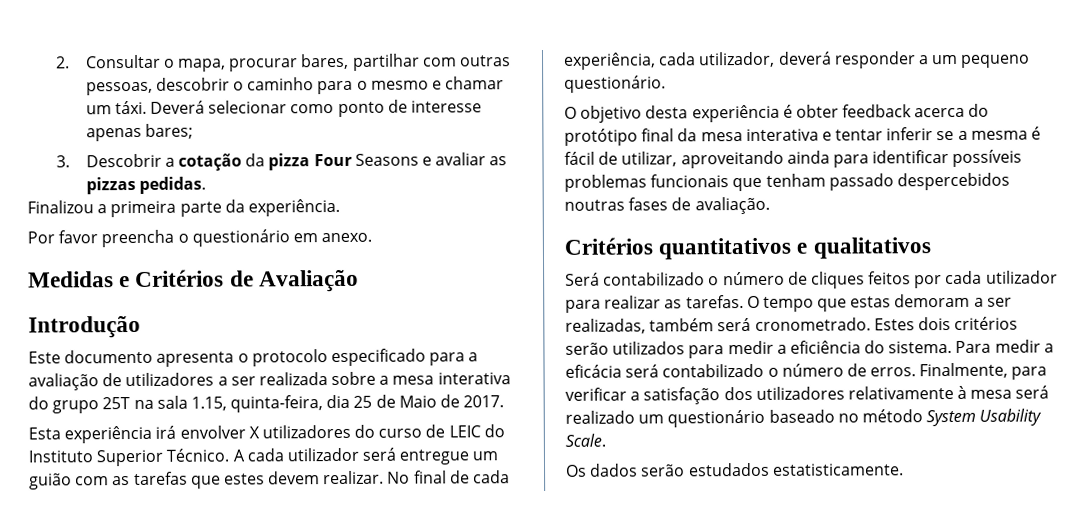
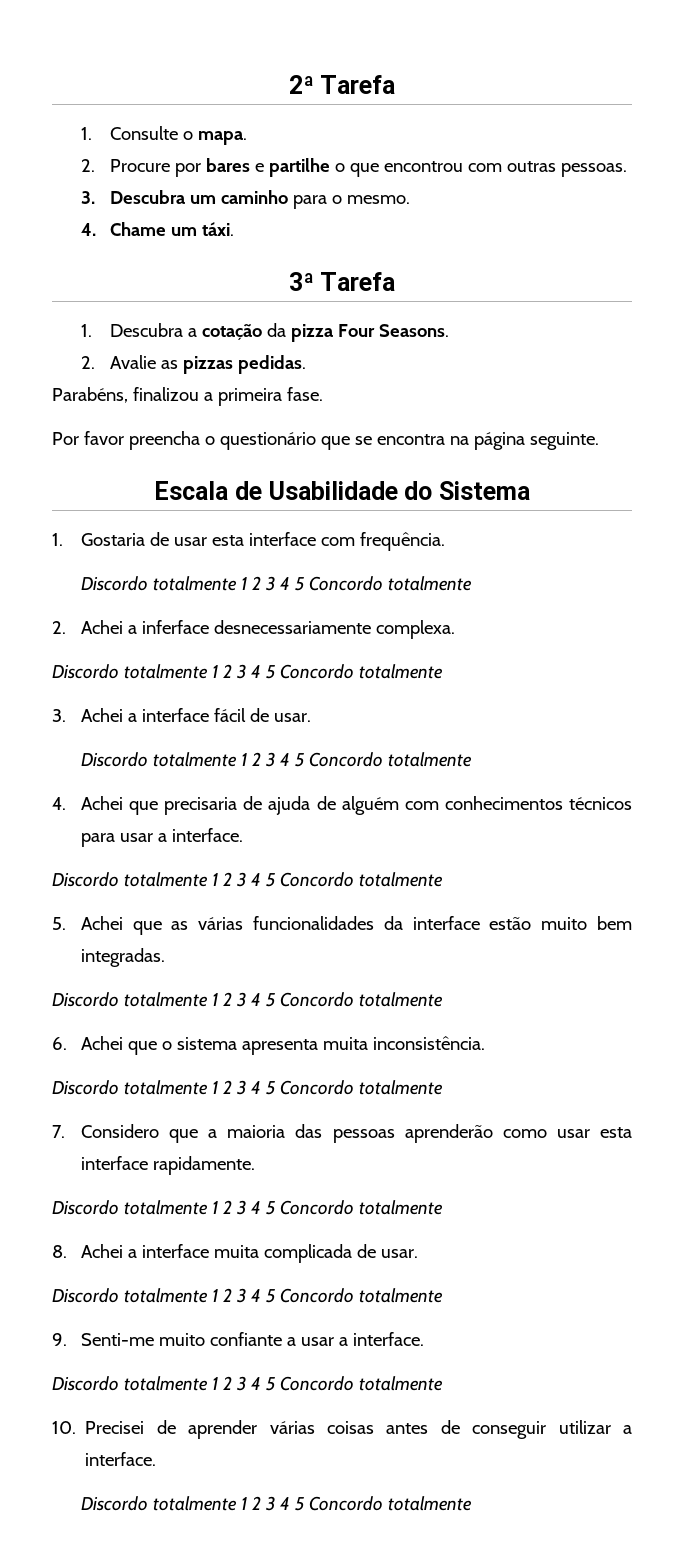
- 2. Consultar o mapa, procurar bares, partilhar com outras pessoas, descobrir o caminho para o mesmo e chamar um táxi. Deverá selecionar como ponto de interesse apenas bares;
- 3. Descobrir a cotação da pizza Four Seasons e avaliar as pizzas pedidas.
+ 2ª Tarefa
+ 1. Consulte o mapa.
+ 2. Procure por bares e partilhe o que encontrou com outras pessoas.
+ 3. Descubra um caminho para o mesmo.
+ 4. Chame um táxi.
+ 3ª Tarefa
+ 1. Descubra a cotação da pizza Four Seasons.
+ 2. Avalie as pizzas pedidas.
- Finalizou a primeira parte da experiência.
+ Parabéns, finalizou a primeira fase.
- Por favor preencha o questionário em anexo.
- Medidas e Critérios de Avaliação
- Introdução
- Este documento apresenta o protocolo especificado para a avaliação de utilizadores a ser realizada sobre a mesa interativa do grupo 25T na sala 1.15, quinta-feira, dia 25 de Maio de 2017.
- Esta experiência irá envolver X utilizadores do curso de LEIC do Instituto Superior Técnico. A cada utilizador será entregue um guião com as tarefas que estes devem realizar. No final de cada experiência, cada utilizador, deverá responder a um pequeno questionário.
- O objetivo desta experiência é obter feedback acerca do protótipo final da mesa interativa e tentar inferir se a mesma é fácil de utilizar, aproveitando ainda para identificar possíveis problemas funcionais que tenham passado despercebidos noutras fases de avaliação.
- Critérios quantitativos e qualitativos
- Será contabilizado o número de cliques feitos por cada utilizador para realizar as tarefas. O tempo que estas demoram a ser realizadas, também será cronometrado. Estes dois critérios serão utilizados para medir a eficiência do sistema. Para medir a eficácia será contabilizado o número de erros. Finalmente, para verificar a satisfação dos utilizadores relativamente à mesa será realizado um questionário baseado no método System Usability Scale.
- Os dados serão estudados estatisticamente.
+ Por favor preencha o questionário que se encontra na página seguinte.
+ Escala de Usabilidade do Sistema
+ 1. Gostaria de usar esta interface com frequência.
+ Discordo totalmente 1 2 3 4 5 Concordo totalmente
+ 2. Achei a inferface desnecessariamente complexa.
+ Discordo totalmente 1 2 3 4 5 Concordo totalmente
+ 3. Achei a interface fácil de usar.
+ Discordo totalmente 1 2 3 4 5 Concordo totalmente
+ 4. Achei que precisaria de ajuda de alguém com conhecimentos técnicos para usar a interface.
+ Discordo totalmente 1 2 3 4 5 Concordo totalmente
+ 5. Achei que as várias funcionalidades da interface estão muito bem integradas.
+ Discordo totalmente 1 2 3 4 5 Concordo totalmente
+ 6. Achei que o sistema apresenta muita inconsistência.
+ Discordo totalmente 1 2 3 4 5 Concordo totalmente
+ 7. Considero que a maioria das pessoas aprenderão como usar esta interface rapidamente.
+ Discordo totalmente 1 2 3 4 5 Concordo totalmente
+ 8. Achei a interface muita complicada de usar.
+ Discordo totalmente 1 2 3 4 5 Concordo totalmente
+ 9. Senti-me muito confiante a usar a interface.
+ Discordo totalmente 1 2 3 4 5 Concordo totalmente
+ 10. Precisei de aprender várias coisas antes de conseguir utilizar a interface.
+ Discordo totalmente 1 2 3 4 5 Concordo totalmente

